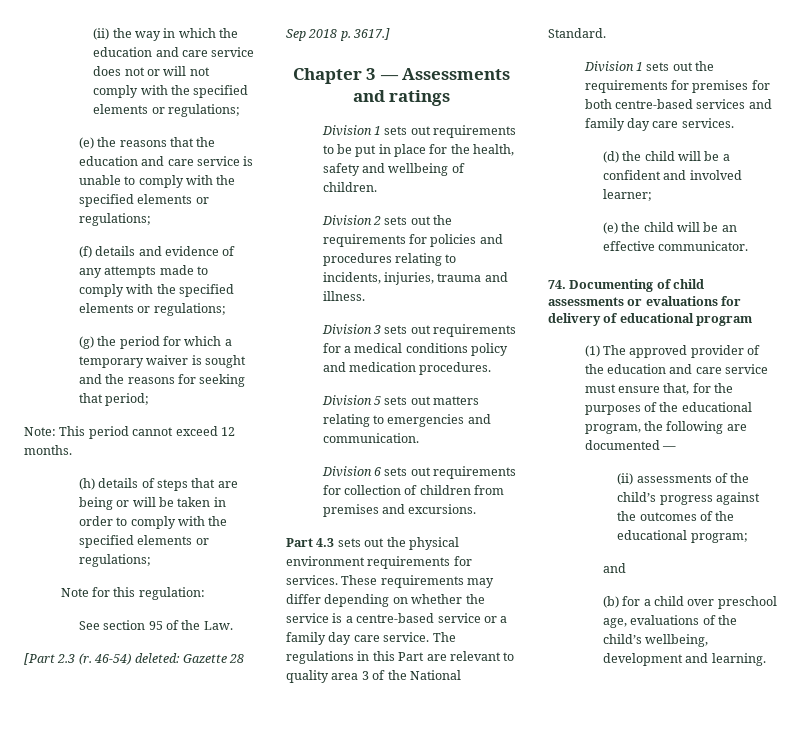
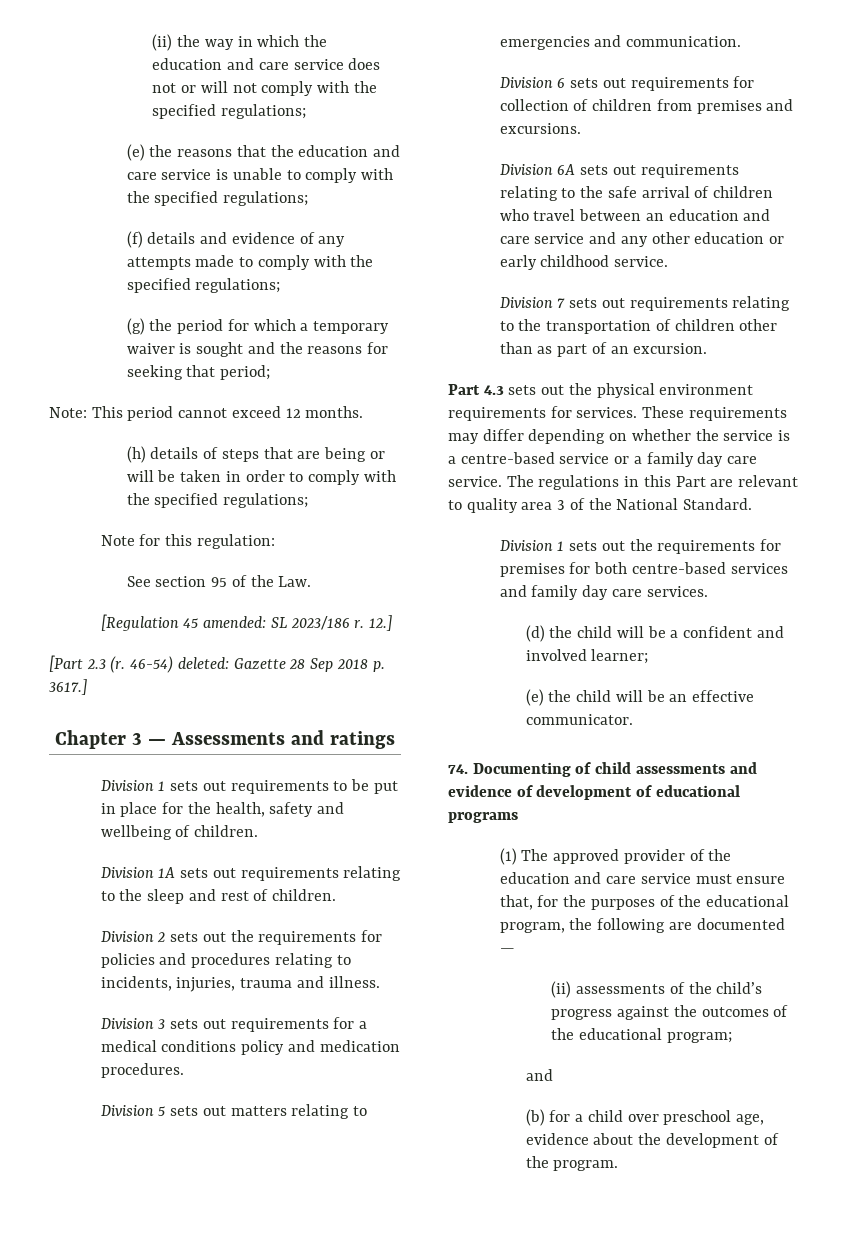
- (ii) the way in which the education and care service does not or will not comply with the specified elements or regulations;
+ (ii) the way in which the education and care service does not or will not comply with the specified regulations;
- (e) the reasons that the education and care service is unable to comply with the specified elements or regulations;
+ (e) the reasons that the education and care service is unable to comply with the specified regulations;
- (f) details and evidence of any attempts made to comply with the specified elements or regulations;
+ (f) details and evidence of any attempts made to comply with the specified regulations;
- (h) details of steps that are being or will be taken in order to comply with the specified elements or regulations;
+ (h) details of steps that are being or will be taken in order to comply with the specified regulations;
+ [Regulation 45 amended: SL 2023/186 r. 12.]
+ Division 1A sets out requirements relating to the sleep and rest of children.
+ Division 6A sets out requirements relating to the safe arrival of children who travel between an education and care service and any other education or early childhood service.
+ Division 7 sets out requirements relating to the transportation of children other than as part of an excursion.
- 74. Documenting of child assessments or evaluations for delivery of educational program
+ 74. Documenting of child assessments and evidence of development of educational programs
- (b) for a child over preschool age, evaluations of the child’s wellbeing, development and learning.
+ (b) for a child over preschool age, evidence about the development of the program.

